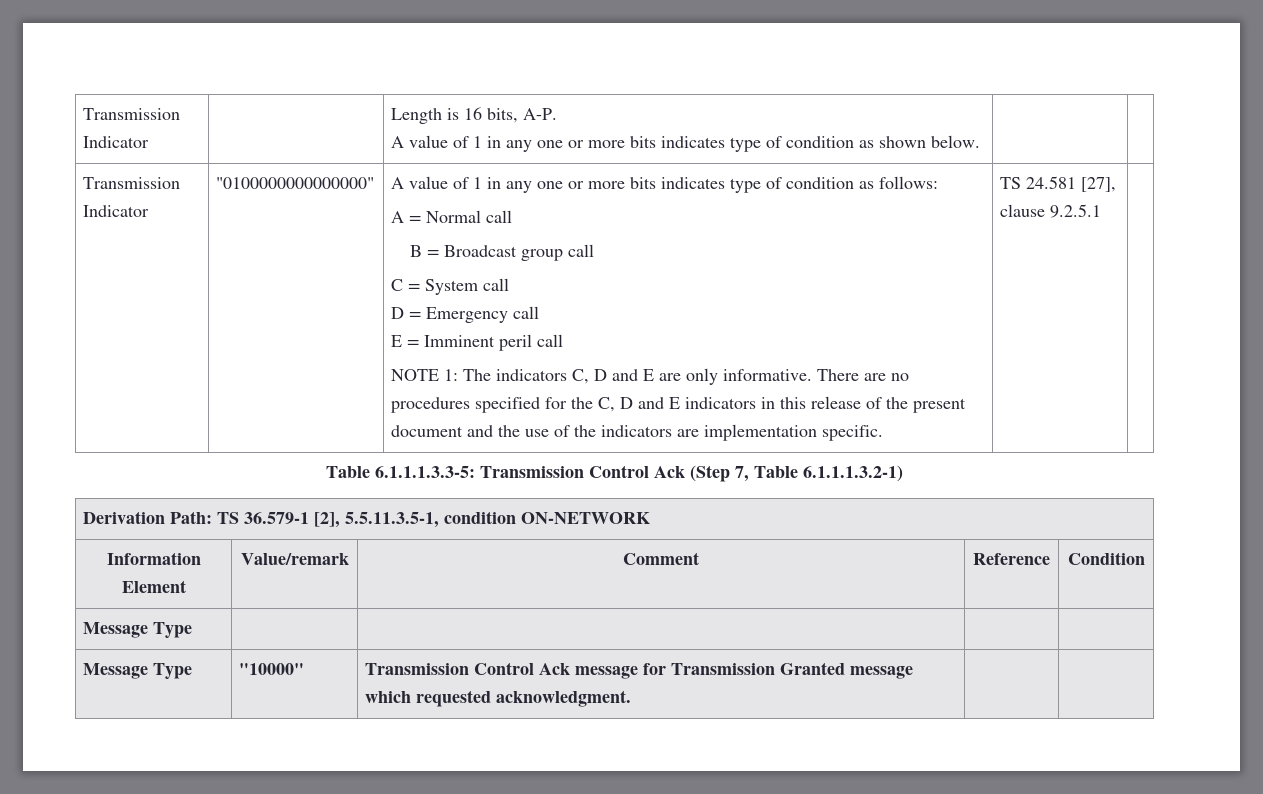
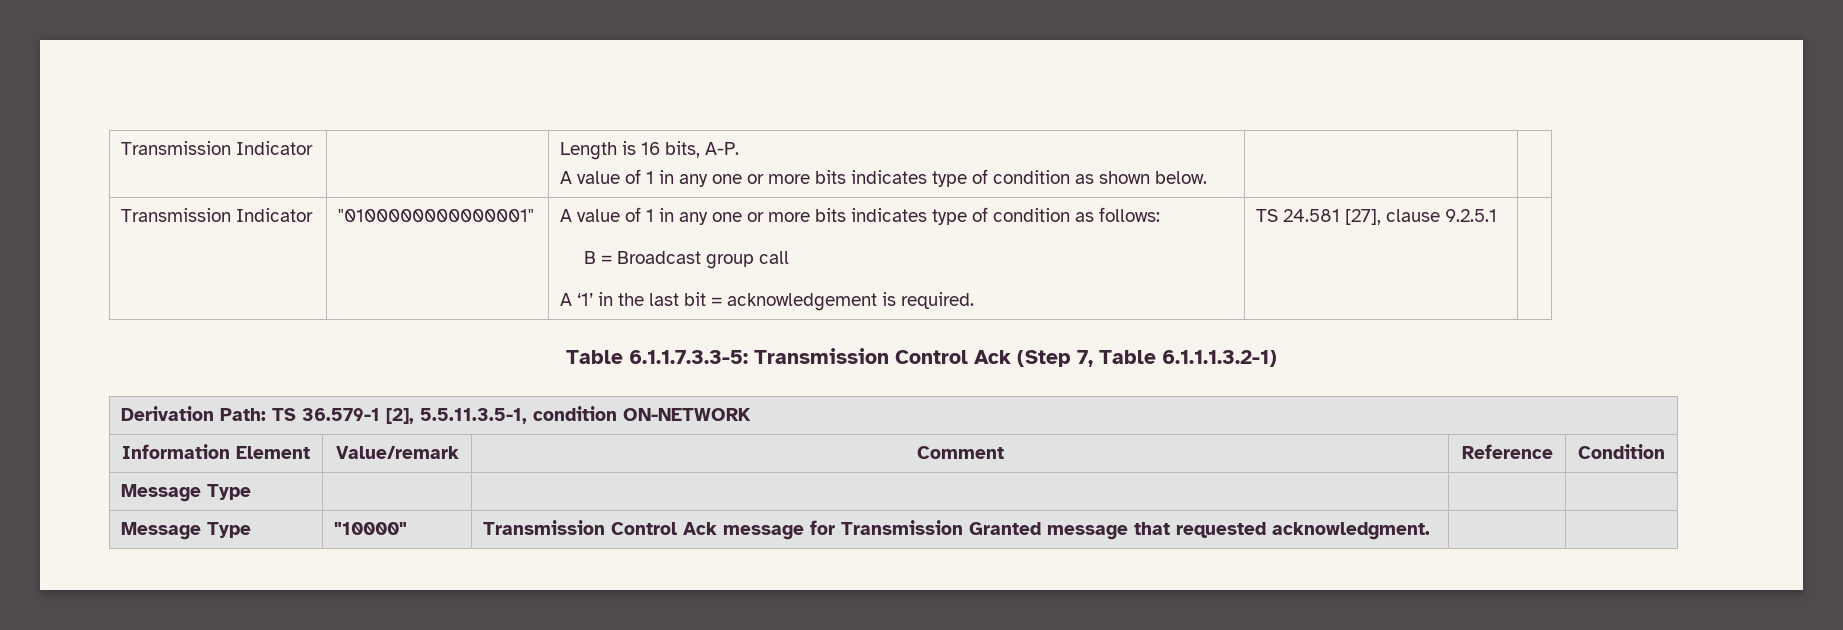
- "0100000000000000"
+ "0100000000000001"
- A = Normal call
- C = System call
- D = Emergency call
- E = Imminent peril call
- NOTE 1: The indicators C, D and E are only informative. There are no procedures specified for the C, D and E indicators in this release of the present document and the use of the indicators are implementation specific.
+ A ‘1’ in the last bit = acknowledgement is required.
- Table 6.1.1.1.3.3-5: Transmission Control Ack (Step 7, Table 6.1.1.1.3.2-1)
+ Table 6.1.1.7.3.3-5: Transmission Control Ack (Step 7, Table 6.1.1.1.3.2-1)
- Message Type | "10000" | Transmission Control Ack message for Transmission Granted message which requested acknowledgment. | |
+ Message Type | "10000" | Transmission Control Ack message for Transmission Granted message that requested acknowledgment. | |

